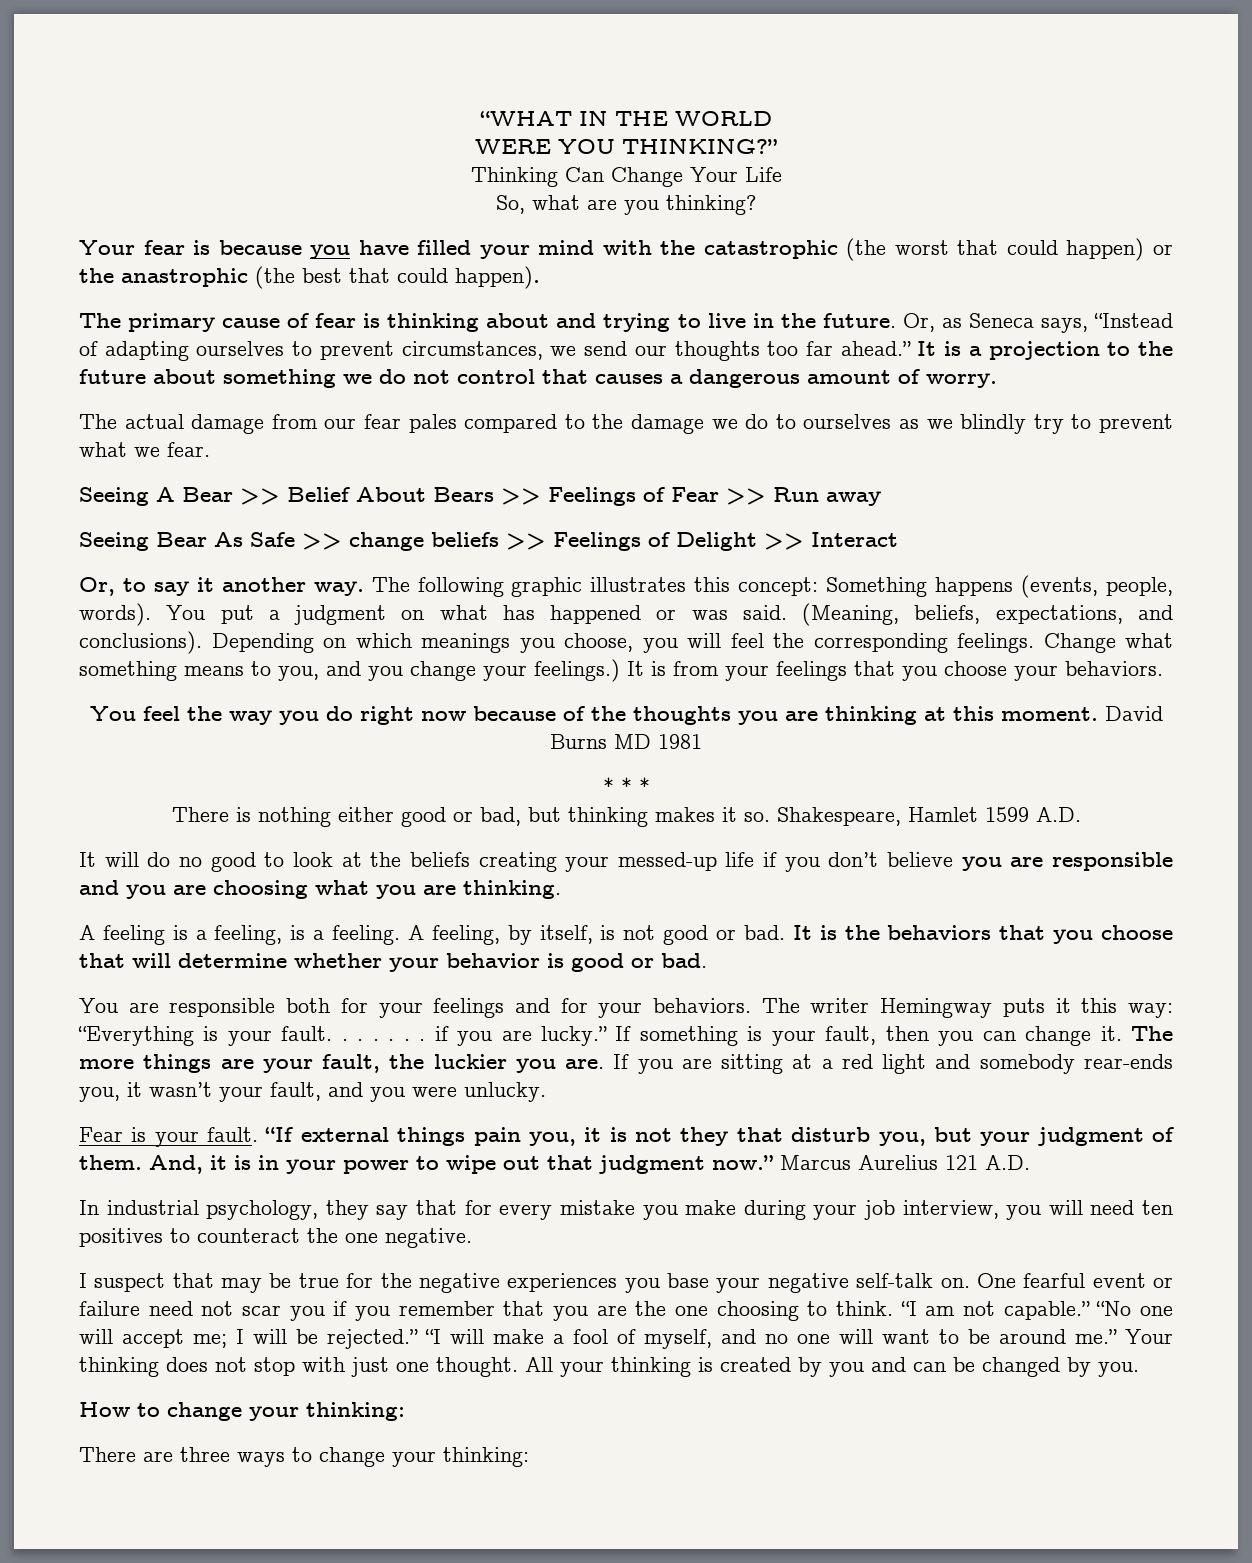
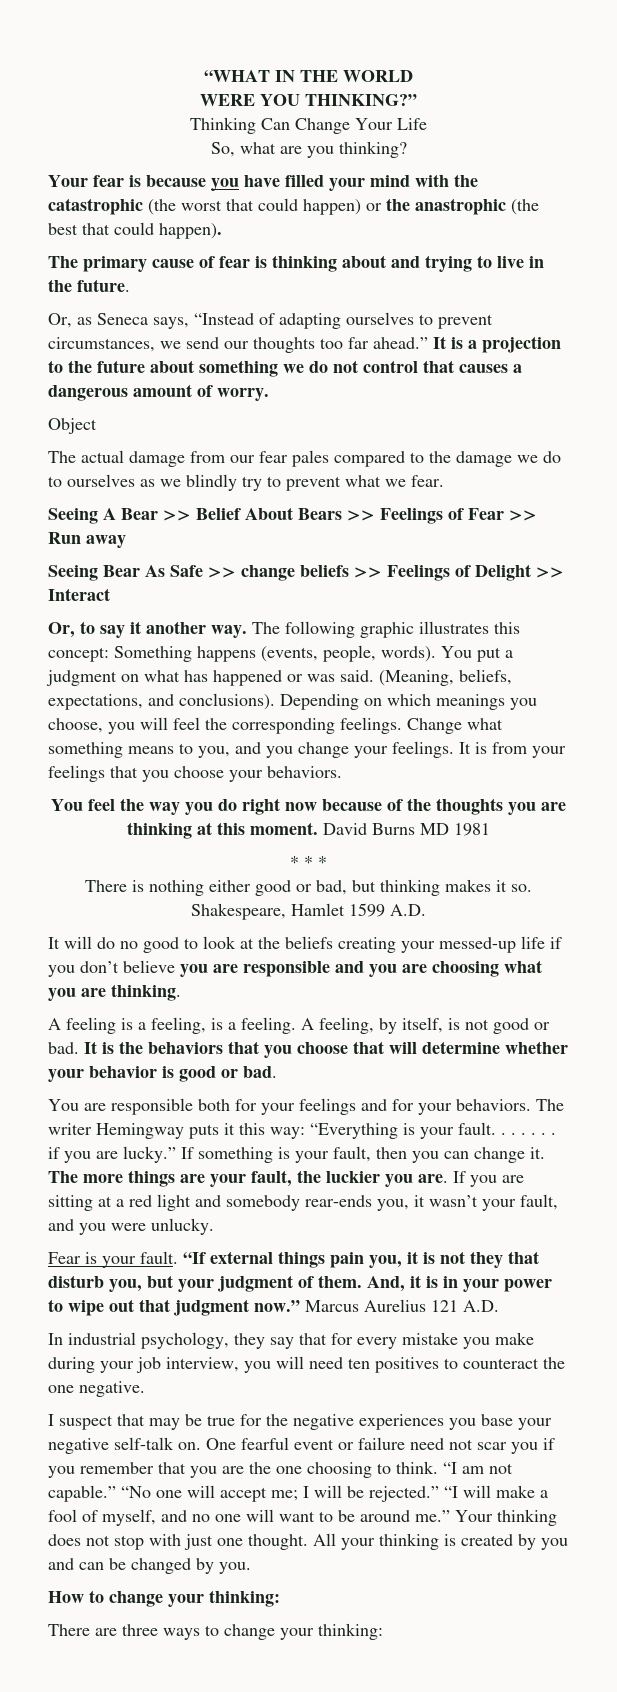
- The primary cause of fear is thinking about and trying to live in the future. Or, as Seneca says, “Instead of adapting ourselves to prevent circumstances, we send our thoughts too far ahead.”
+ The primary cause of fear is thinking about and trying to live in the future.
+ Or, as Seneca says, “Instead of adapting ourselves to prevent circumstances, we send our thoughts too far ahead.”
+ Object
- Change what something means to you, and you change your feelings.)
+ Change what something means to you, and you change your feelings.

